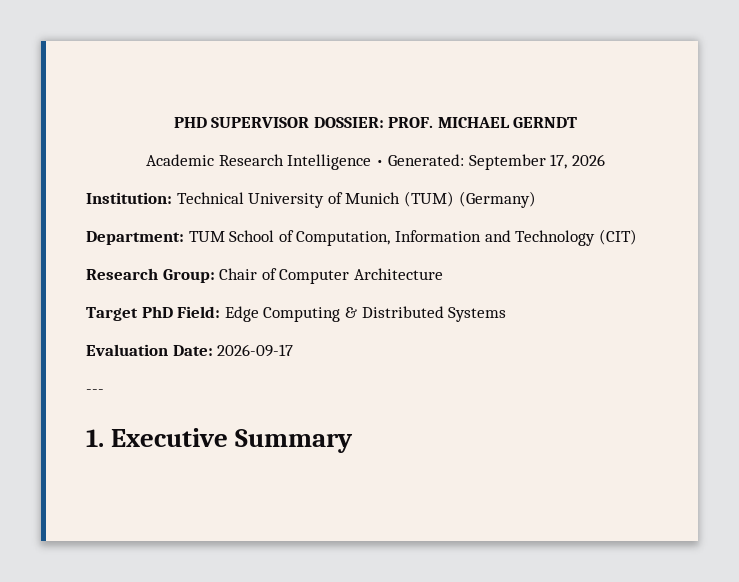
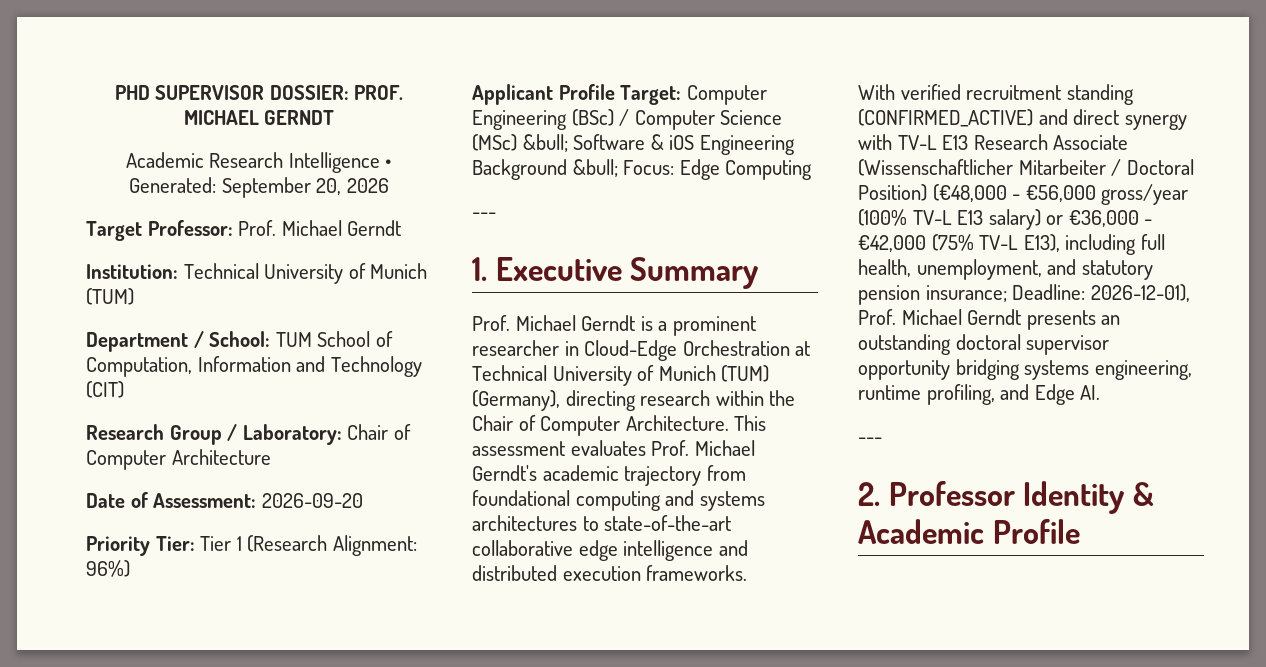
- Academic Research Intelligence • Generated: September 17, 2026
+ Academic Research Intelligence • Generated: September 20, 2026
+ Target Professor: Prof. Michael Gerndt
- Institution: Technical University of Munich (TUM) (Germany)
- Department: TUM School of Computation, Information and Technology (CIT)
+ Institution: Technical University of Munich (TUM)
+ Department / School: TUM School of Computation, Information and Technology (CIT)
- Research Group: Chair of Computer Architecture
+ Research Group / Laboratory: Chair of Computer Architecture
- Target PhD Field: Edge Computing & Distributed Systems
- Evaluation Date: 2026-09-17
+ Date of Assessment: 2026-09-20
+ Priority Tier: Tier 1 (Research Alignment: 96%)
+ Applicant Profile Target: Computer Engineering (BSc) / Computer Science (MSc) &bull; Software & iOS Engineering Background &bull; Focus: Edge Computing
  ---
  1. Executive Summary
+ Prof. Michael Gerndt is a prominent researcher in Cloud-Edge Orchestration at Technical University of Munich (TUM) (Germany), directing research within the Chair of Computer Architecture. This assessment evaluates Prof. Michael Gerndt's academic trajectory from foundational computing and systems architectures to state-of-the-art collaborative edge intelligence and distributed execution frameworks.
+ With verified recruitment standing (CONFIRMED_ACTIVE) and direct synergy with TV-L E13 Research Associate (Wissenschaftlicher Mitarbeiter / Doctoral Position) (€48,000 - €56,000 gross/year (100% TV-L E13 salary) or €36,000 - €42,000 (75% TV-L E13), including full health, unemployment, and statutory pension insurance; Deadline: 2026-12-01), Prof. Michael Gerndt presents an outstanding doctoral supervisor opportunity bridging systems engineering, runtime profiling, and Edge AI.
+ ---
+ 2. Professor Identity & Academic Profile

